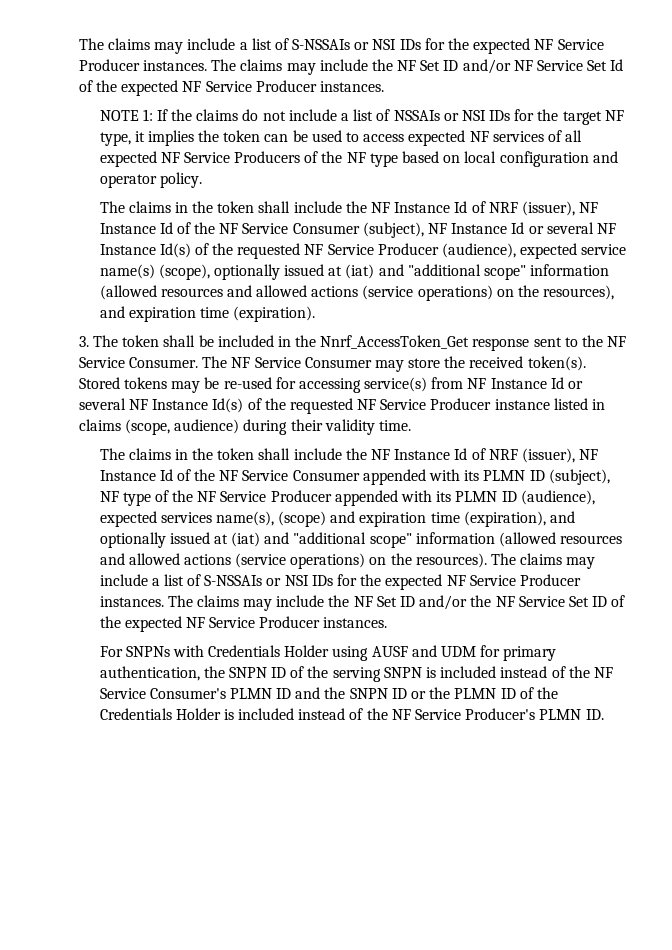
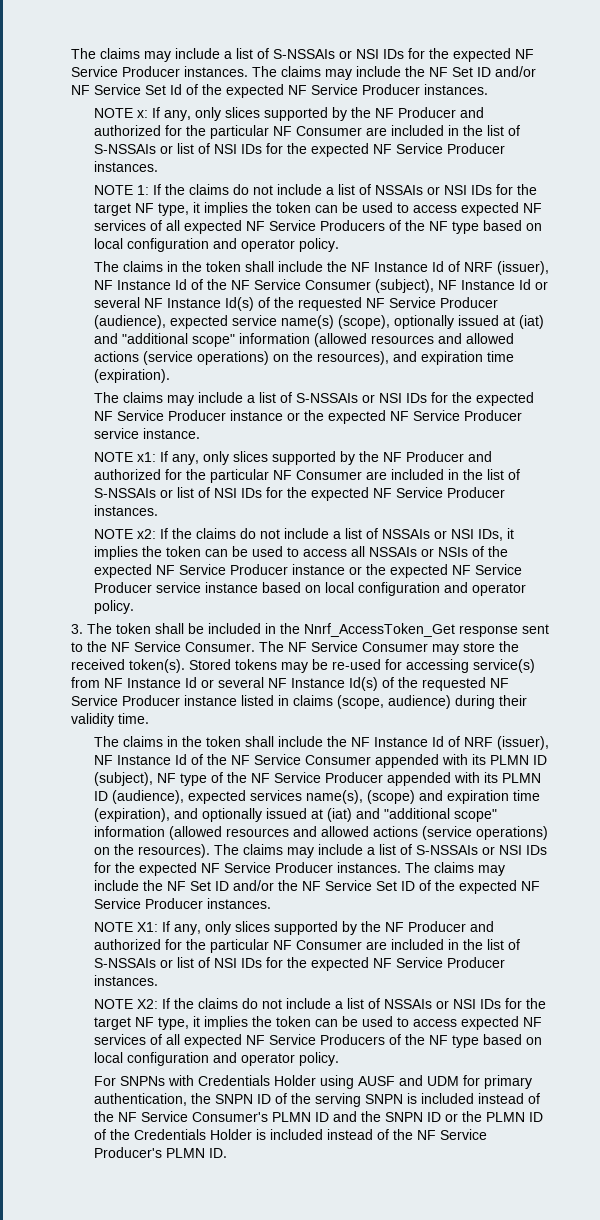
+ NOTE x: If any, only slices supported by the NF Producer and authorized for the particular NF Consumer are included in the list of S-NSSAIs or list of NSI IDs for the expected NF Service Producer instances.
+ The claims may include a list of S-NSSAIs or NSI IDs for the expected NF Service Producer instance or the expected NF Service Producer service instance.
+ NOTE x1: If any, only slices supported by the NF Producer and authorized for the particular NF Consumer are included in the list of S-NSSAIs or list of NSI IDs for the expected NF Service Producer instances.
+ NOTE x2: If the claims do not include a list of NSSAIs or NSI IDs, it implies the token can be used to access all NSSAIs or NSIs of the expected NF Service Producer instance or the expected NF Service Producer service instance based on local configuration and operator policy.
+ NOTE X1: If any, only slices supported by the NF Producer and authorized for the particular NF Consumer are included in the list of S-NSSAIs or list of NSI IDs for the expected NF Service Producer instances.
+ NOTE X2: If the claims do not include a list of NSSAIs or NSI IDs for the target NF type, it implies the token can be used to access expected NF services of all expected NF Service Producers of the NF type based on local configuration and operator policy.

